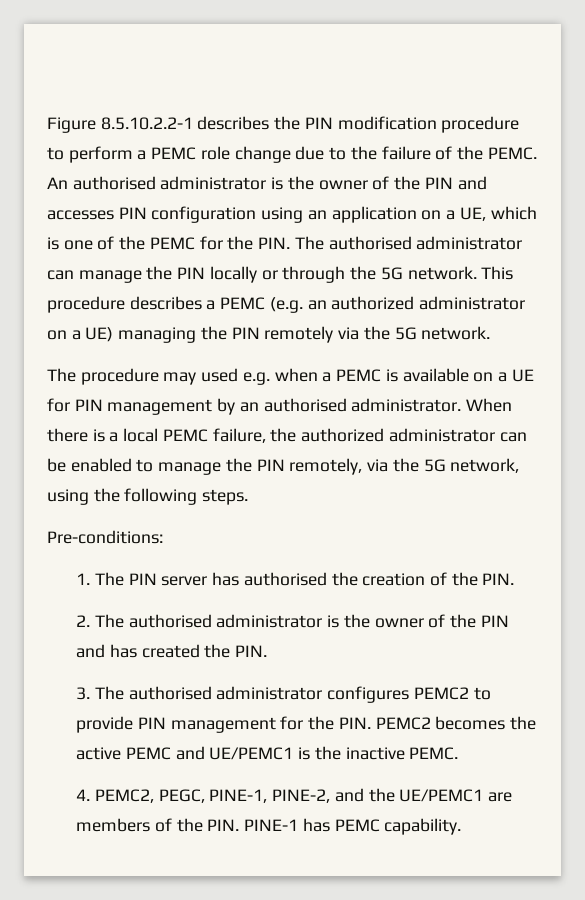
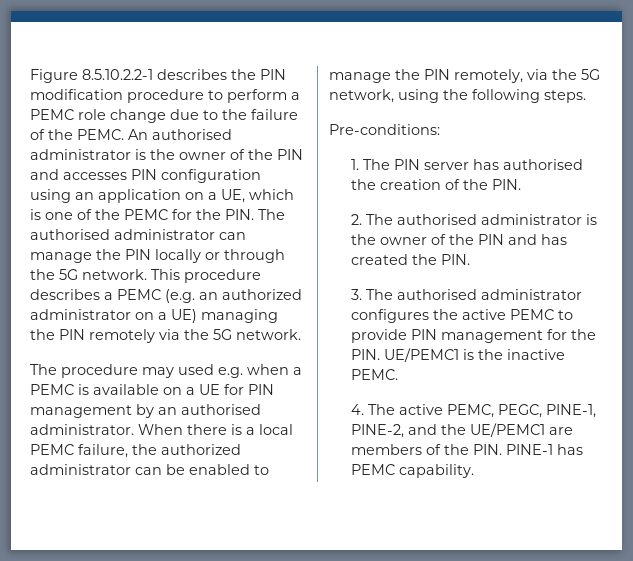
- 3. The authorised administrator configures PEMC2 to provide PIN management for the PIN. PEMC2 becomes the active PEMC and UE/PEMC1 is the inactive PEMC.
+ 3. The authorised administrator configures the active PEMC to provide PIN management for the PIN. UE/PEMC1 is the inactive PEMC.
- 4. PEMC2, PEGC, PINE-1, PINE-2, and the UE/PEMC1 are members of the PIN. PINE-1 has PEMC capability.
+ 4. The active PEMC, PEGC, PINE-1, PINE-2, and the UE/PEMC1 are members of the PIN. PINE-1 has PEMC capability.

